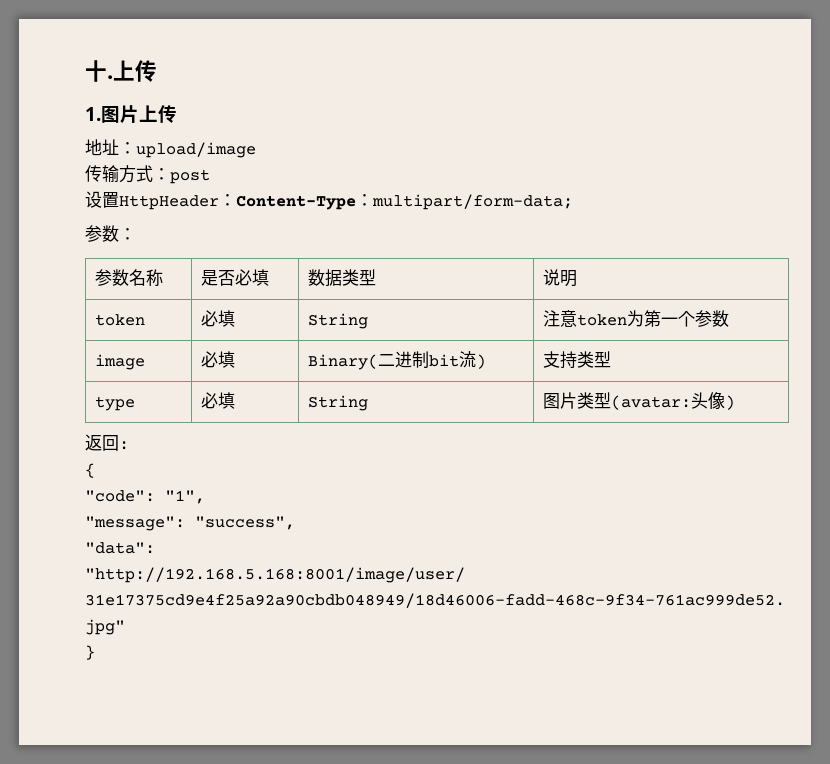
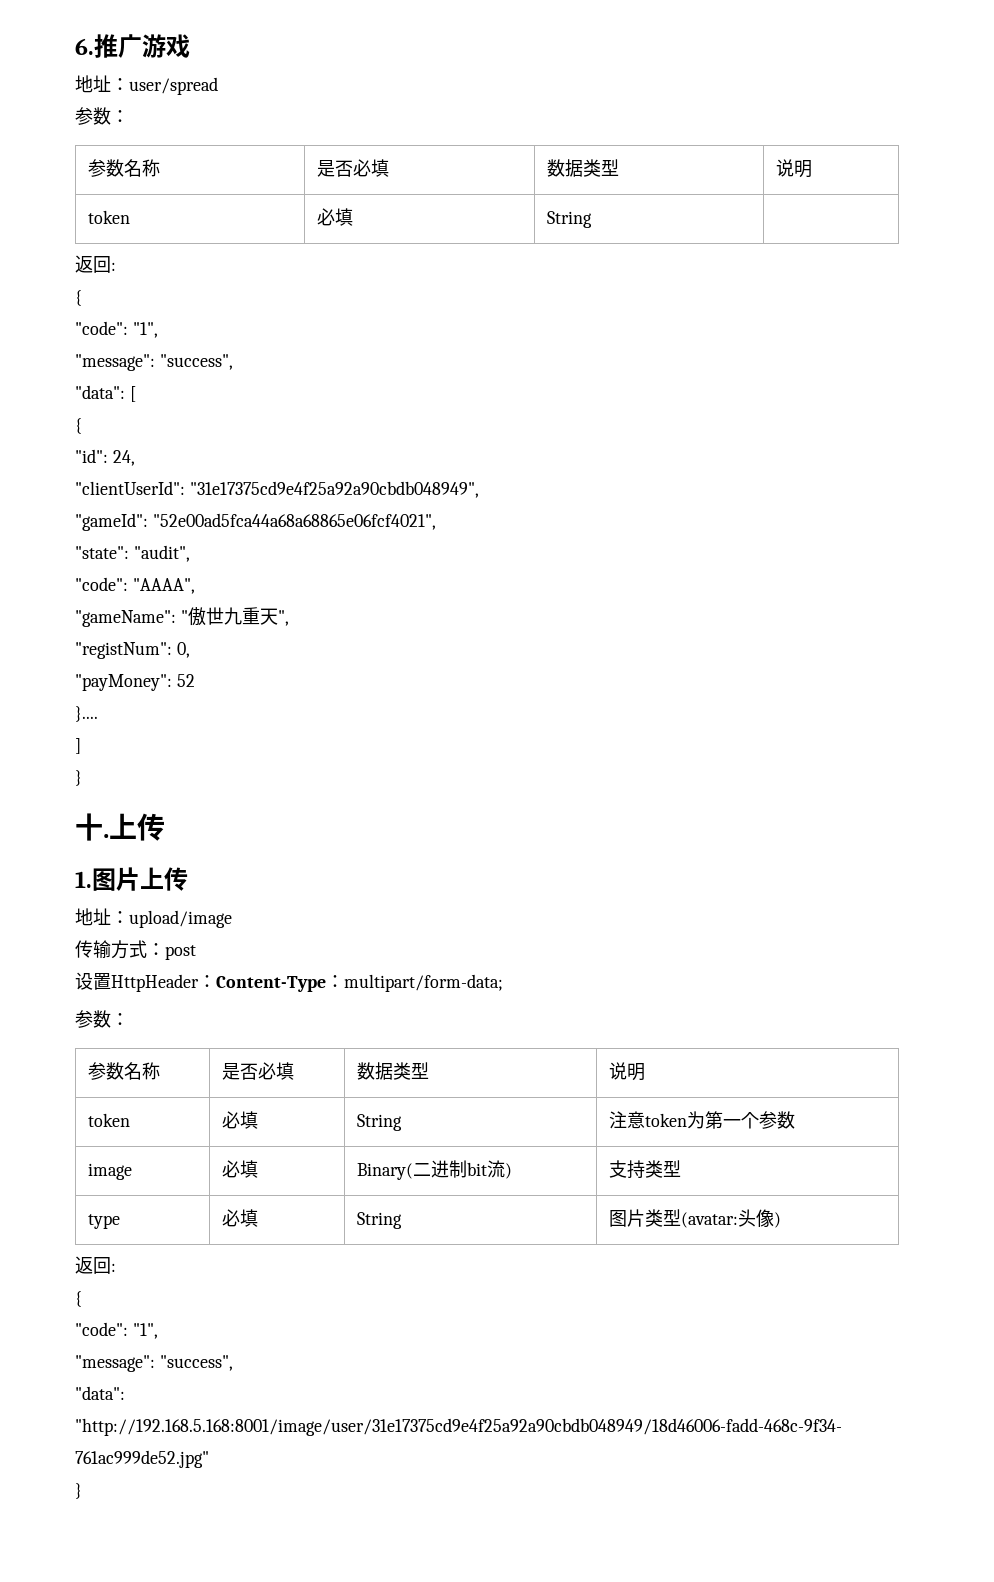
+ 6.推广游戏
+ 地址：user/spread
+ 参数：
+ 参数名称 | 是否必填 | 数据类型 | 说明
+ token | 必填 | String |
+ 返回:
+ {
+ "code": "1",
+ "message": "success",
+ "data": [
+ {
+ "id": 24,
+ "clientUserId": "31e17375cd9e4f25a92a90cbdb048949",
+ "gameId": "52e00ad5fca44a68a68865e06fcf4021",
+ "state": "audit",
+ "code": "AAAA",
+ "gameName": "傲世九重天",
+ "registNum": 0,
+ "payMoney": 52
+ }....
+ ]
+ }

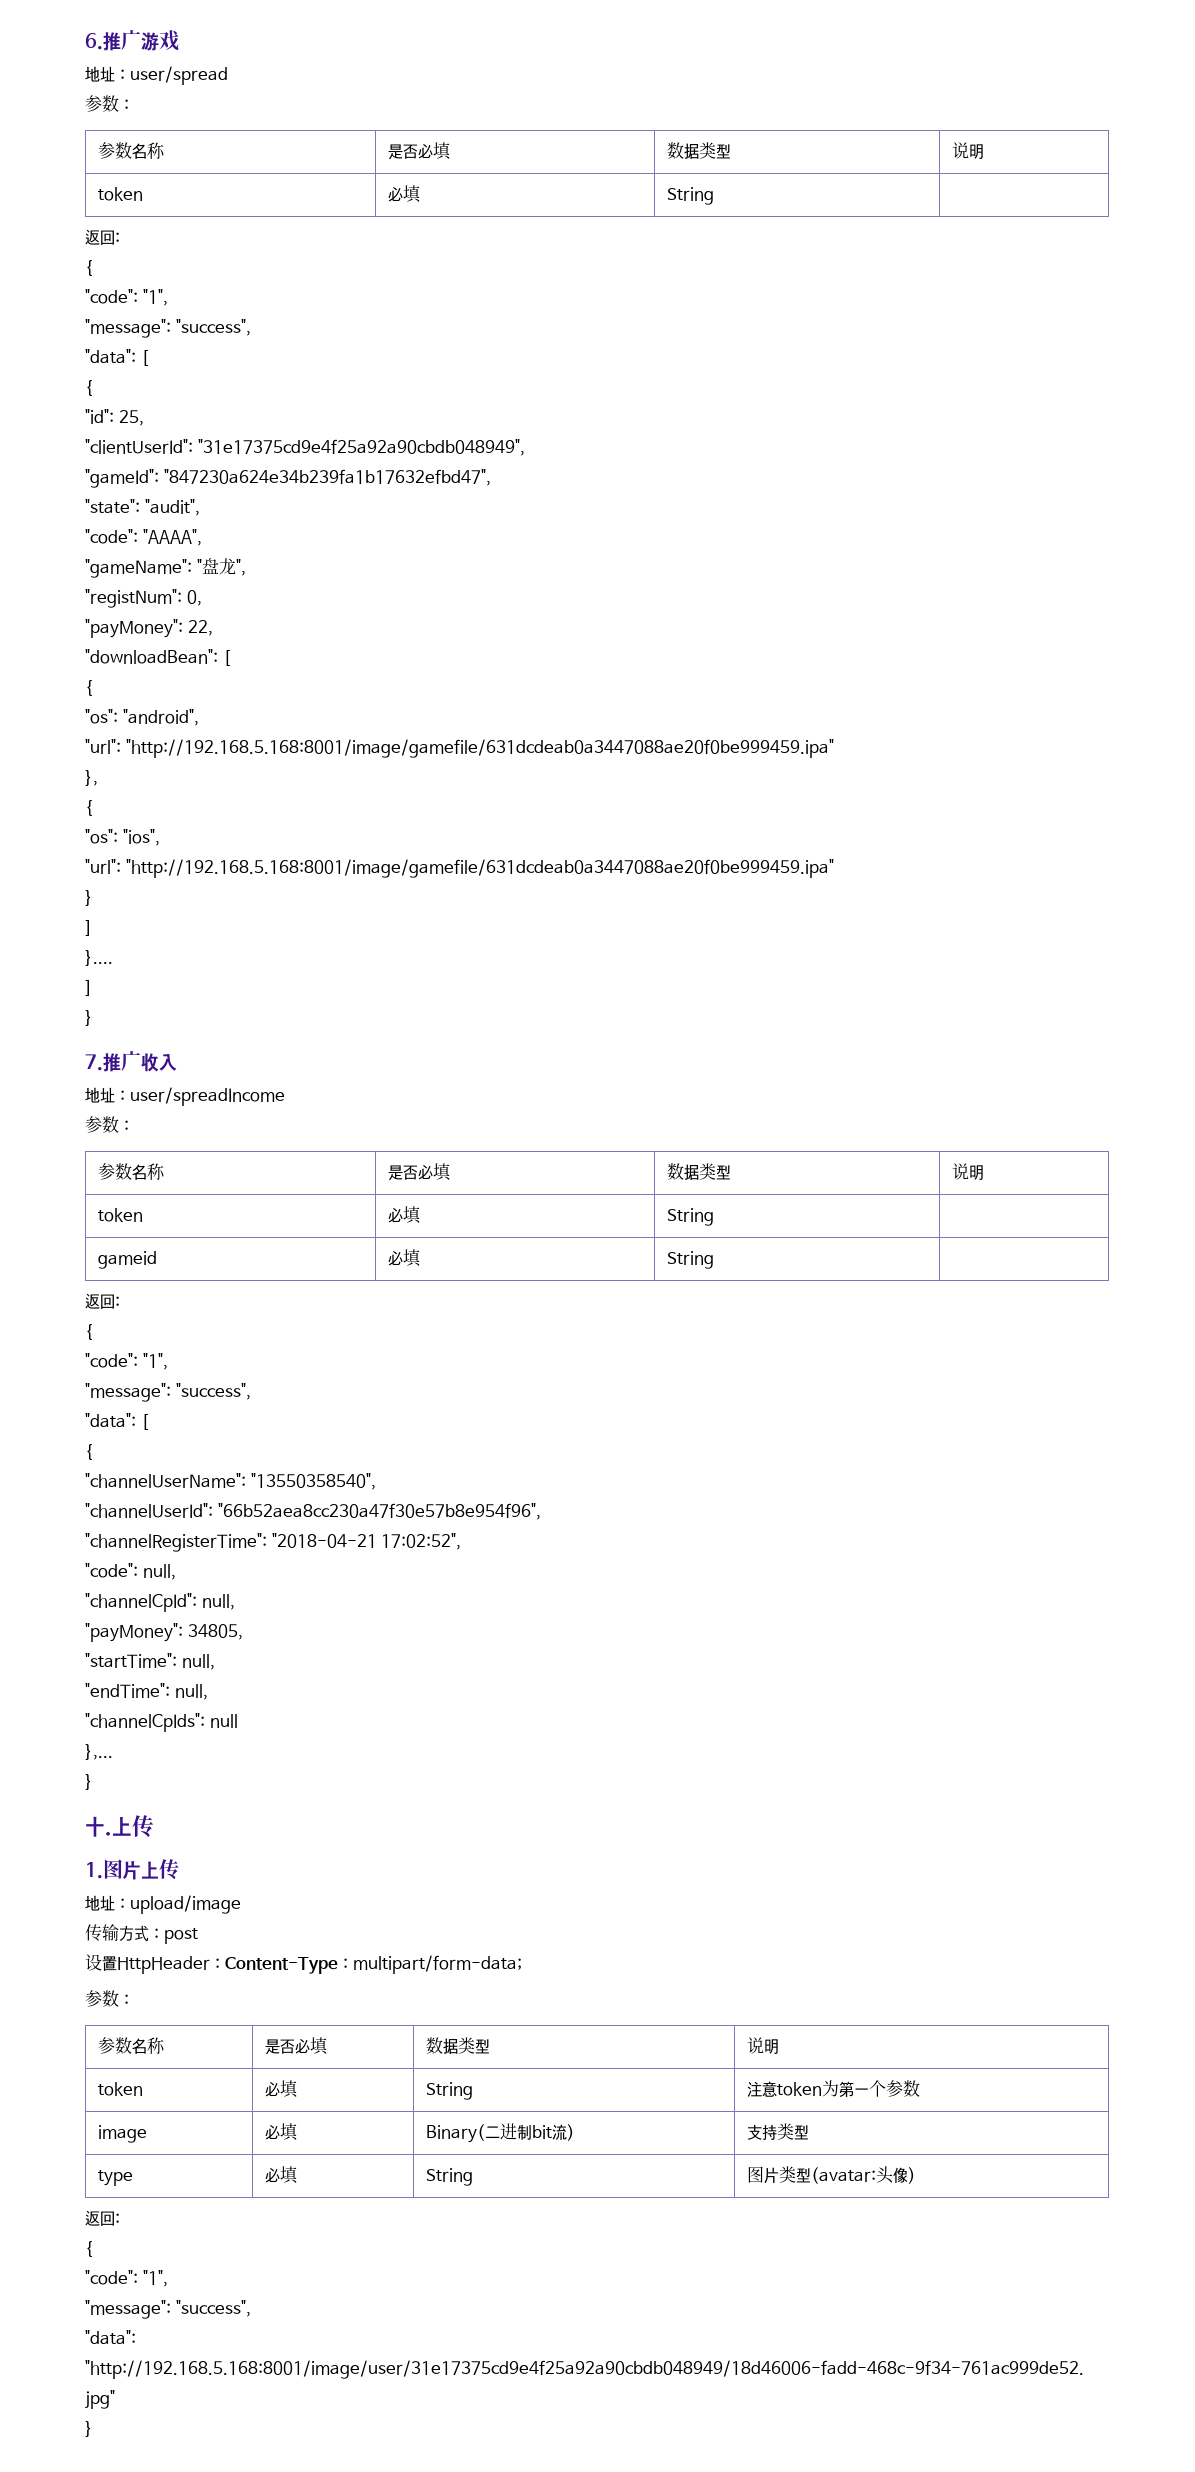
- "id": 24,
+ "id": 25,
- "gameId": "52e00ad5fca44a68a68865e06fcf4021",
+ "gameId": "847230a624e34b239fa1b17632efbd47",
- "gameName": "傲世九重天",
+ "gameName": "盘龙",
- "payMoney": 52
+ "payMoney": 22,
+ "downloadBean": [
+ {
+ "os": "android",
+ "url": "http://192.168.5.168:8001/image/gamefile/631dcdeab0a3447088ae20f0be999459.ipa"
+ },
+ {
+ "os": "ios",
+ "url": "http://192.168.5.168:8001/image/gamefile/631dcdeab0a3447088ae20f0be999459.ipa"
+ }
+ ]
  }....
  ]
+ }
+ 7.推广收入
+ 地址：user/spreadIncome
+ 参数：
+ 参数名称 | 是否必填 | 数据类型 | 说明
+ token | 必填 | String |
+ gameid | 必填 | String |
+ 返回:
+ {
+ "code": "1",
+ "message": "success",
+ "data": [
+ {
+ "channelUserName": "13550358540",
+ "channelUserId": "66b52aea8cc230a47f30e57b8e954f96",
+ "channelRegisterTime": "2018-04-21 17:02:52",
+ "code": null,
+ "channelCpId": null,
+ "payMoney": 34805,
+ "startTime": null,
+ "endTime": null,
+ "channelCpIds": null
+ },...

